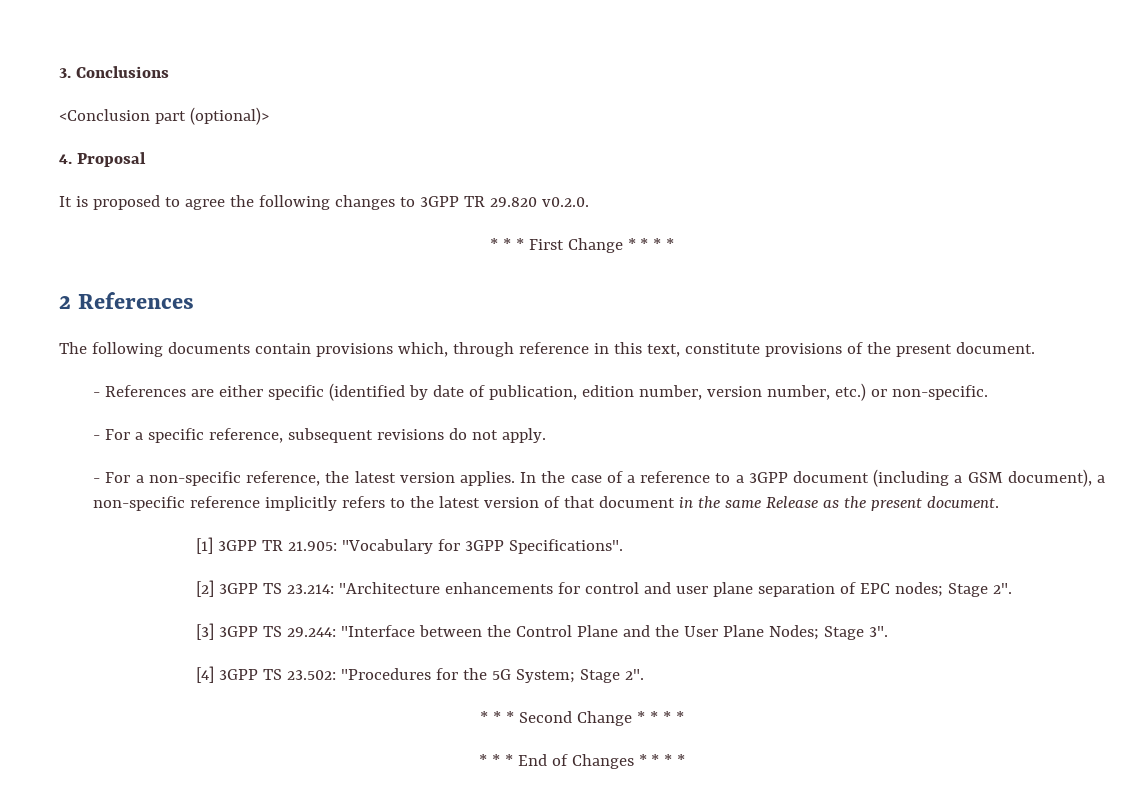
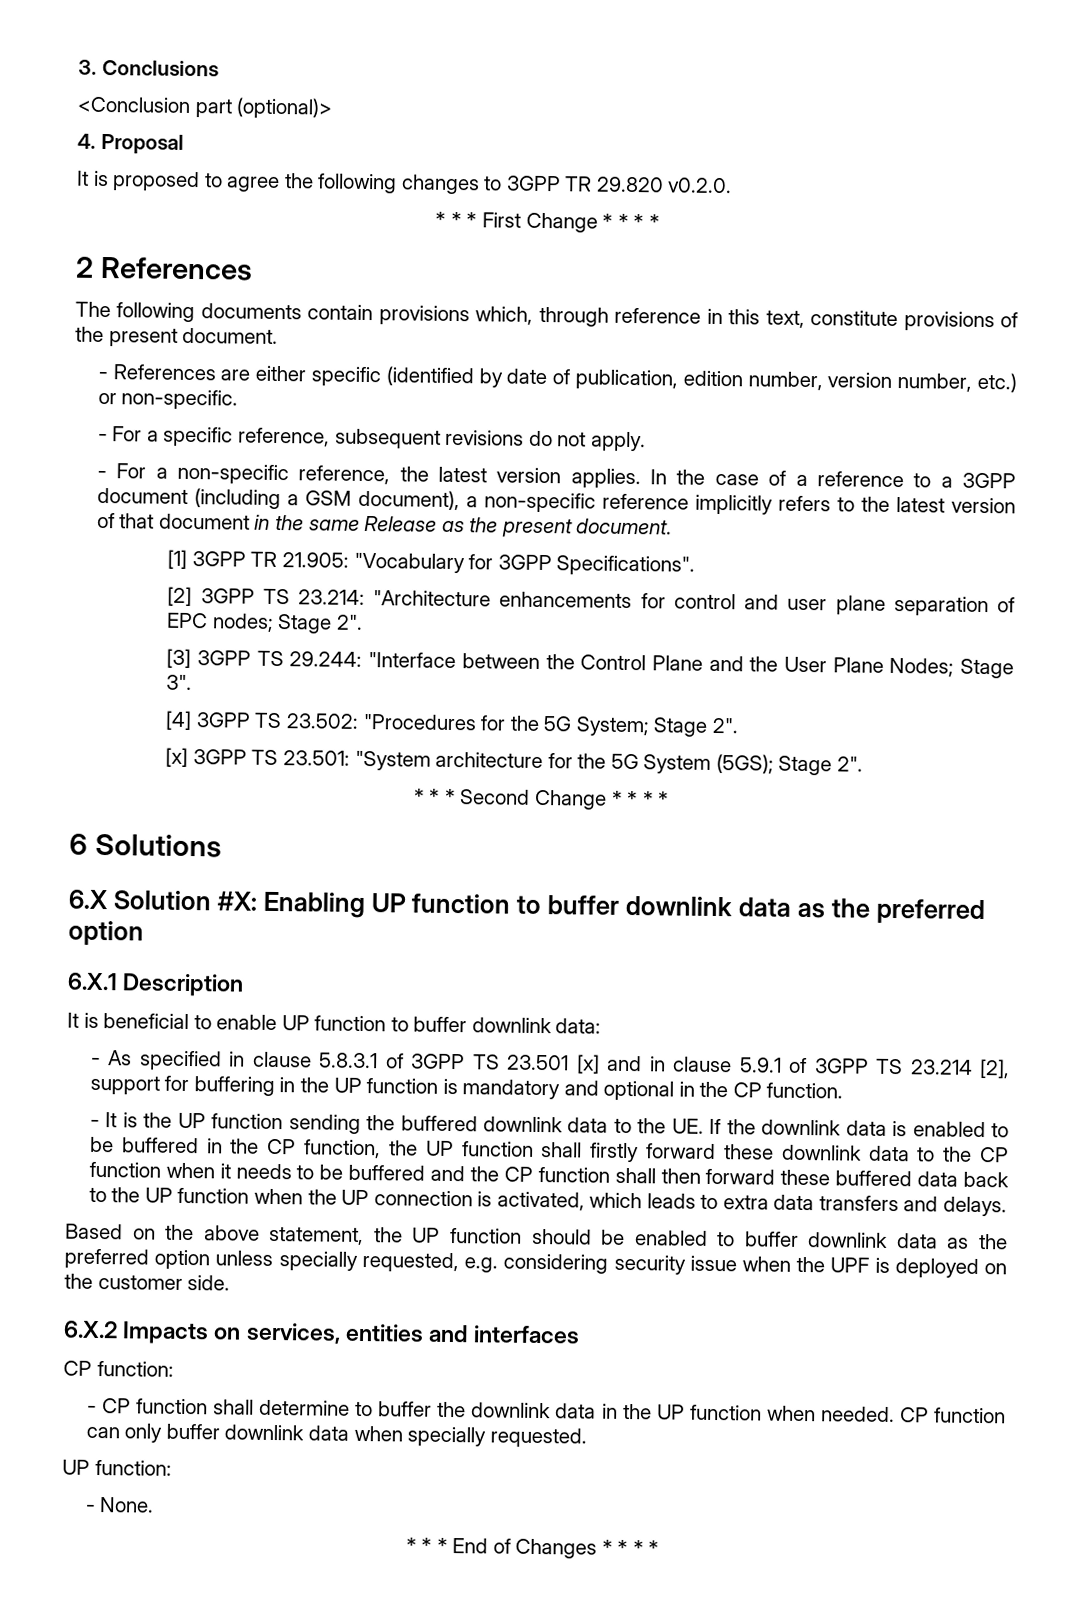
+ [x] 3GPP TS 23.501: "System architecture for the 5G System (5GS); Stage 2".
+ 6 Solutions
+ 6.X Solution #X: Enabling UP function to buffer downlink data as the preferred option
+ 6.X.1 Description
+ It is beneficial to enable UP function to buffer downlink data:
+ - As specified in clause 5.8.3.1 of 3GPP TS 23.501 [x] and in clause 5.9.1 of 3GPP TS 23.214 [2], support for buffering in the UP function is mandatory and optional in the CP function.
+ - It is the UP function sending the buffered downlink data to the UE. If the downlink data is enabled to be buffered in the CP function, the UP function shall firstly forward these downlink data to the CP function when it needs to be buffered and the CP function shall then forward these buffered data back to the UP function when the UP connection is activated, which leads to extra data transfers and delays.
+ Based on the above statement, the UP function should be enabled to buffer downlink data as the preferred option unless specially requested, e.g. considering security issue when the UPF is deployed on the customer side.
+ 6.X.2 Impacts on services, entities and interfaces
+ CP function:
+ - CP function shall determine to buffer the downlink data in the UP function when needed. CP function can only buffer downlink data when specially requested.
+ UP function:
+ - None.

